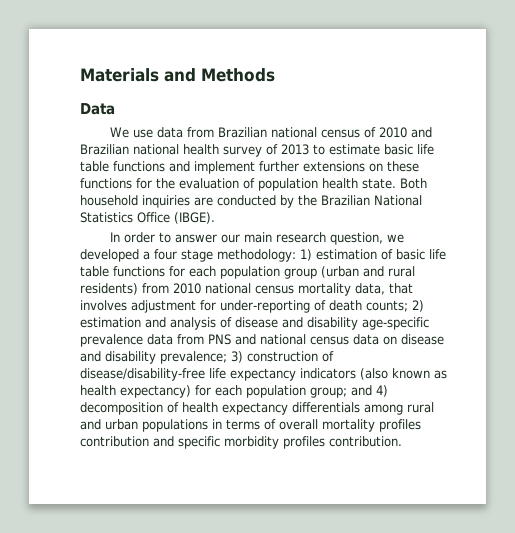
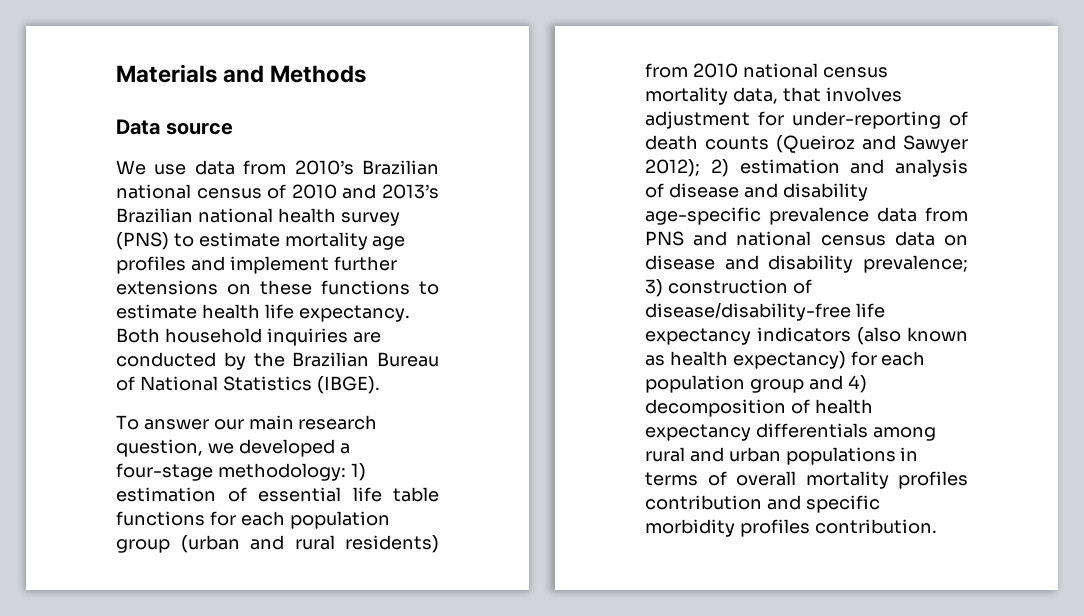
- Data
+ Data source
- We use data from Brazilian national census of 2010 and Brazilian national health survey of 2013 to estimate basic life table functions and implement further extensions on these functions for the evaluation of population health state.
+ We use data from 2010’s Brazilian national census of 2010 and 2013’s Brazilian national health survey (PNS) to estimate mortality age profiles and implement further extensions on these functions to estimate health life expectancy.
- Both household inquiries are conducted by the Brazilian National Statistics Office (IBGE).
+ Both household inquiries are conducted by the Brazilian Bureau of National Statistics (IBGE).
- In order to answer our main research question, we developed a four stage methodology:
+ To answer our main research question, we developed a four-stage methodology:
- 1) estimation of basic life table functions for each population group (urban and rural residents) from 2010 national census mortality data, that involves adjustment for under-reporting of death counts;
+ 1) estimation of essential life table functions for each population group (urban and rural residents) from 2010 national census mortality data, that involves adjustment for under-reporting of death counts (Queiroz and Sawyer 2012);
- 3) construction of disease/disability-free life expectancy indicators (also known as health expectancy) for each population group; and 4) decomposition of health expectancy differentials among rural and urban populations in terms of overall mortality profiles contribution and specific morbidity profiles contribution.
+ 3) construction of disease/disability-free life expectancy indicators (also known as health expectancy) for each population group and 4) decomposition of health expectancy differentials among rural and urban populations in terms of overall mortality profiles contribution and specific morbidity profiles contribution.

